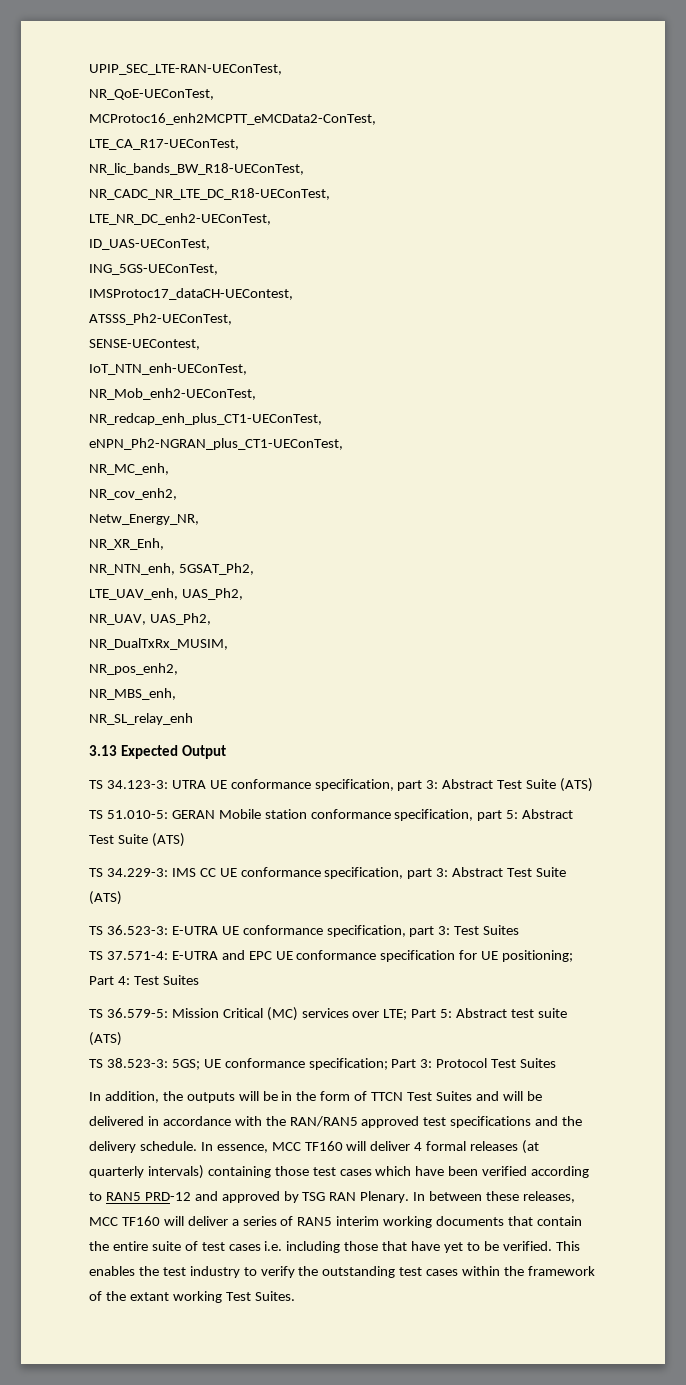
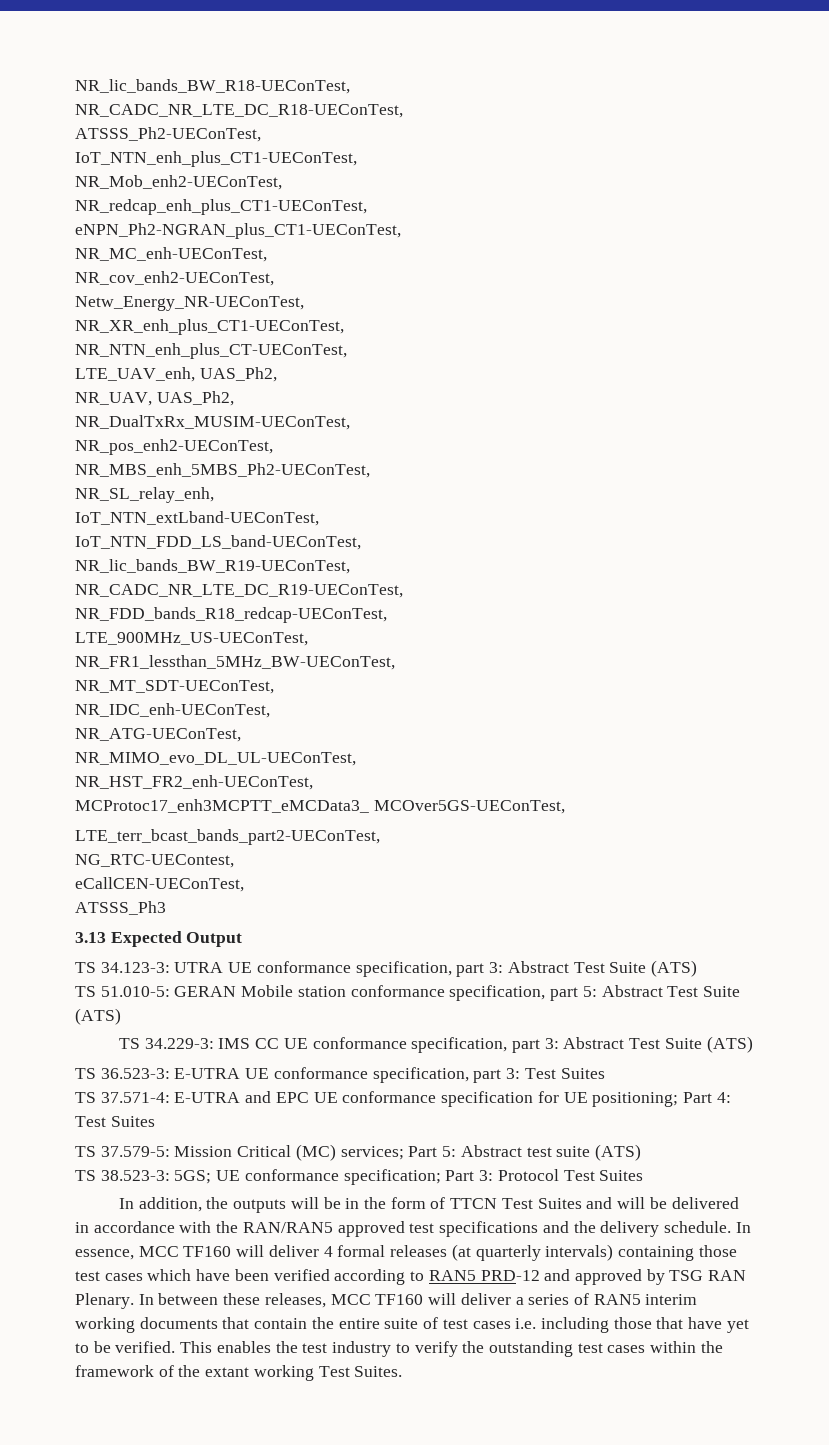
- UPIP_SEC_LTE-RAN-UEConTest,
- NR_QoE-UEConTest,
- MCProtoc16_enh2MCPTT_eMCData2-ConTest,
- LTE_CA_R17-UEConTest,
  NR_lic_bands_BW_R18-UEConTest,
  NR_CADC_NR_LTE_DC_R18-UEConTest,
- LTE_NR_DC_enh2-UEConTest,
- ID_UAS-UEConTest,
- ING_5GS-UEConTest,
- IMSProtoc17_dataCH-UEContest,
- SENSE-UEContest,
- IoT_NTN_enh-UEConTest,
+ IoT_NTN_enh_plus_CT1-UEConTest,
- NR_MC_enh,
- NR_cov_enh2,
- Netw_Energy_NR,
- NR_XR_Enh,
- NR_NTN_enh, 5GSAT_Ph2,
+ NR_MC_enh-UEConTest,
+ NR_cov_enh2-UEConTest,
+ Netw_Energy_NR-UEConTest,
+ NR_XR_enh_plus_CT1-UEConTest,
+ NR_NTN_enh_plus_CT-UEConTest,
  LTE_UAV_enh, UAS_Ph2,
  NR_UAV, UAS_Ph2,
- NR_DualTxRx_MUSIM,
- NR_pos_enh2,
- NR_MBS_enh,
- NR_SL_relay_enh
+ NR_DualTxRx_MUSIM-UEConTest,
+ NR_pos_enh2-UEConTest,
+ NR_MBS_enh_5MBS_Ph2-UEConTest,
+ NR_SL_relay_enh,
+ IoT_NTN_extLband-UEConTest,
+ IoT_NTN_FDD_LS_band-UEConTest,
+ NR_lic_bands_BW_R19-UEConTest,
+ NR_CADC_NR_LTE_DC_R19-UEConTest,
+ NR_FDD_bands_R18_redcap-UEConTest,
+ LTE_900MHz_US-UEConTest,
+ NR_FR1_lessthan_5MHz_BW-UEConTest,
+ NR_MT_SDT-UEConTest,
+ NR_IDC_enh-UEConTest,
+ NR_ATG-UEConTest,
+ NR_MIMO_evo_DL_UL-UEConTest,
+ NR_HST_FR2_enh-UEConTest,
+ MCProtoc17_enh3MCPTT_eMCData3_ MCOver5GS-UEConTest,
+ LTE_terr_bcast_bands_part2-UEConTest,
+ NG_RTC-UEContest,
+ eCallCEN-UEConTest,
+ ATSSS_Ph3
- TS 36.579-5: Mission Critical (MC) services over LTE; Part 5: Abstract test suite (ATS)
+ TS 37.579-5: Mission Critical (MC) services; Part 5: Abstract test suite (ATS)

